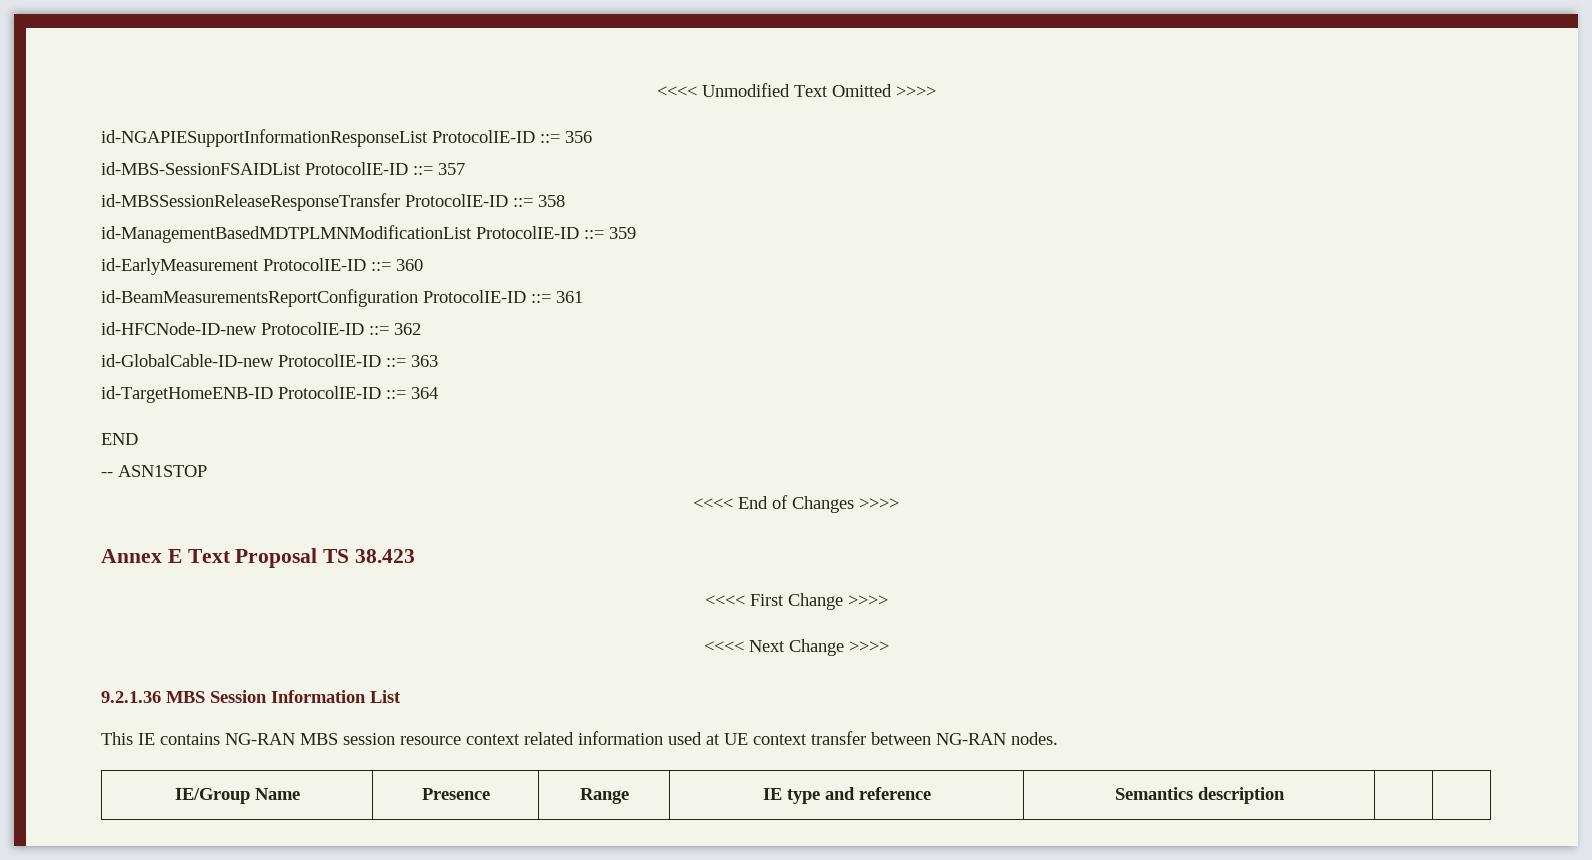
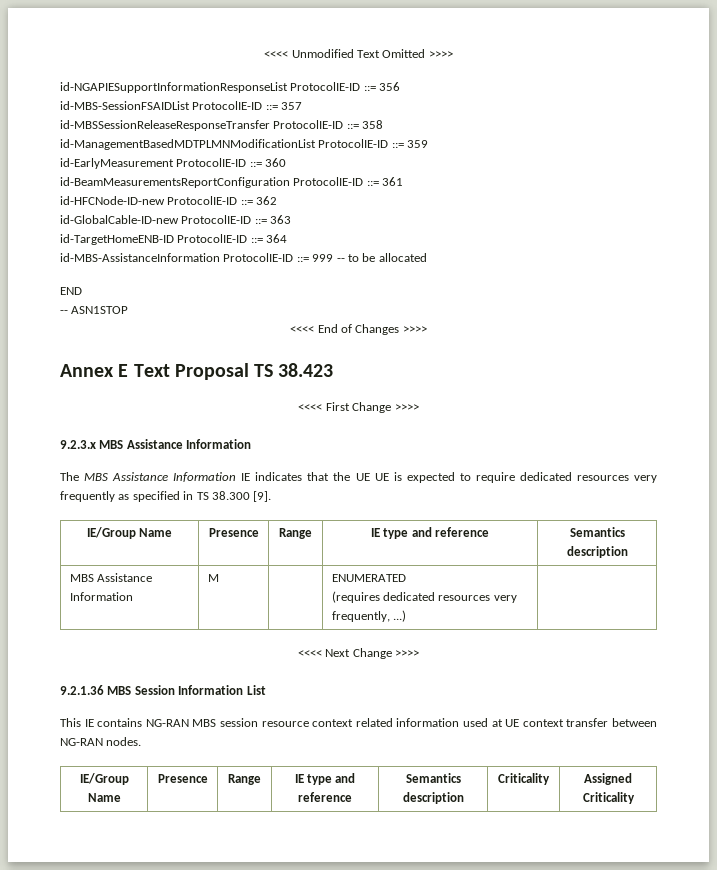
+ id-MBS-AssistanceInformation ProtocolIE-ID ::= 999 -- to be allocated
+ 9.2.3.x MBS Assistance Information
+ The MBS Assistance Information IE indicates that the UE UE is expected to require dedicated resources very frequently as specified in TS 38.300 [9].
+ IE/Group Name | Presence | Range | IE type and reference | Semantics description
+ MBS Assistance Information | M | | ENUMERATED
+ (requires dedicated resources very frequently, ...) |
- IE/Group Name | Presence | Range | IE type and reference | Semantics description | |
+ IE/Group Name | Presence | Range | IE type and reference | Semantics description | Criticality | Assigned Criticality

